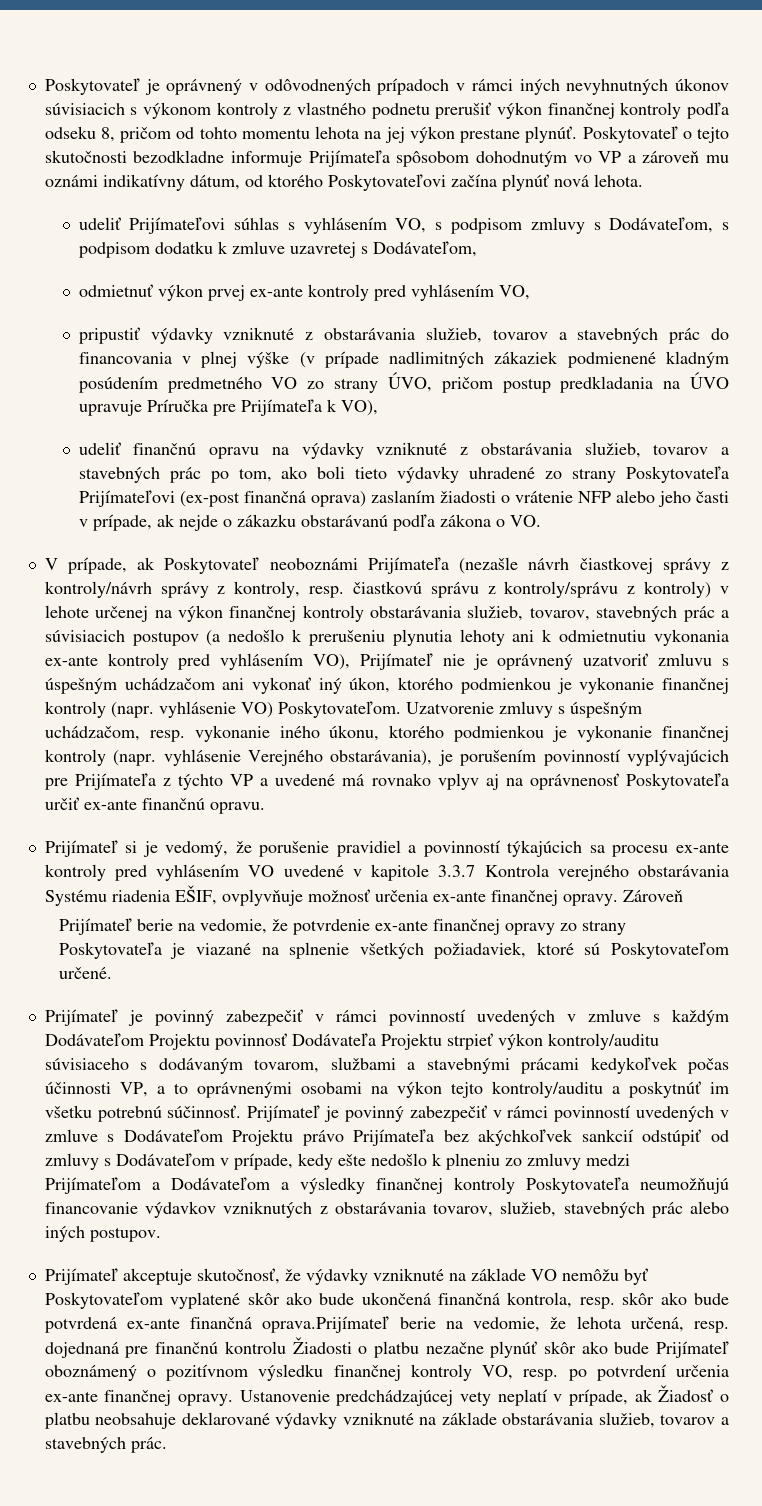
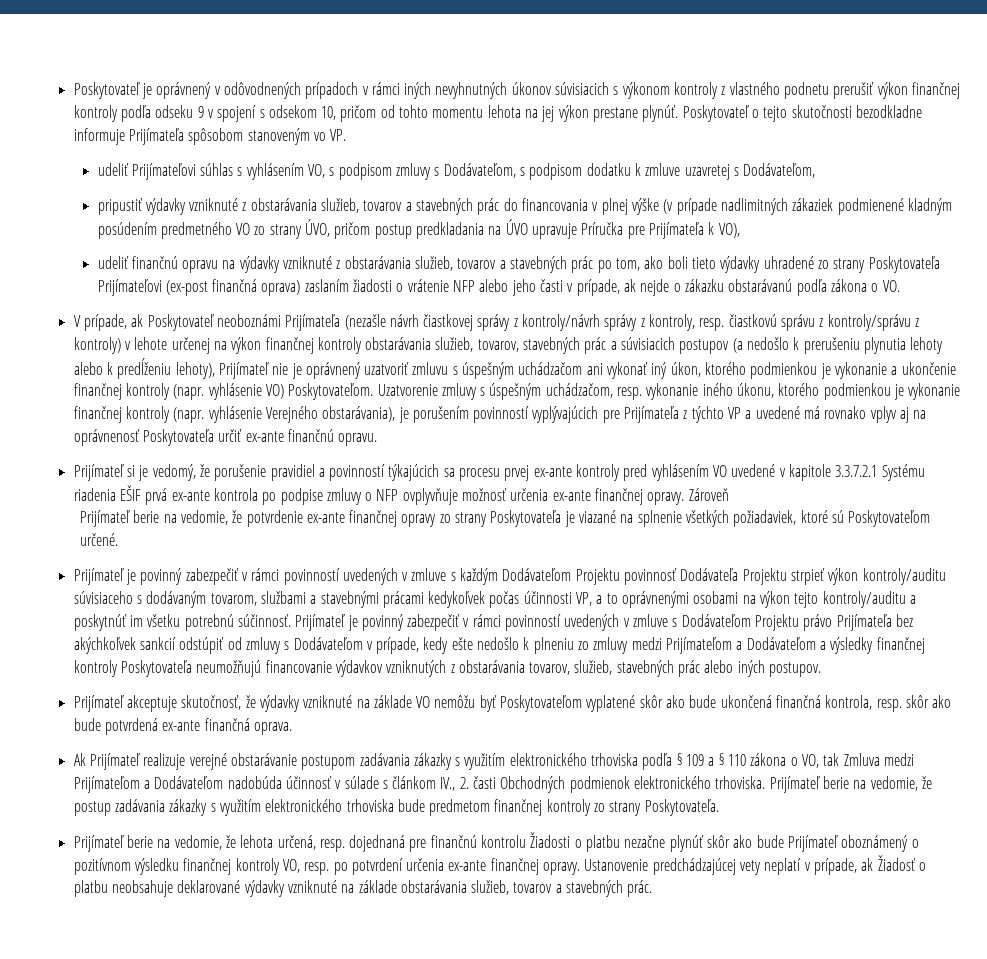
- Poskytovateľ je oprávnený v odôvodnených prípadoch v rámci iných nevyhnutných úkonov súvisiacich s výkonom kontroly z vlastného podnetu prerušiť výkon finančnej kontroly podľa odseku 8, pričom od tohto momentu lehota na jej výkon prestane plynúť.
+ Poskytovateľ je oprávnený v odôvodnených prípadoch v rámci iných nevyhnutných úkonov súvisiacich s výkonom kontroly z vlastného podnetu prerušiť výkon finančnej kontroly podľa odseku 9 v spojení s odsekom 10, pričom od tohto momentu lehota na jej výkon prestane plynúť.
- Poskytovateľ o tejto skutočnosti bezodkladne informuje Prijímateľa spôsobom dohodnutým vo VP a zároveň mu oznámi indikatívny dátum, od ktorého Poskytovateľovi začína plynúť nová lehota.
+ Poskytovateľ o tejto skutočnosti bezodkladne informuje Prijímateľa spôsobom stanoveným vo VP.
- odmietnuť výkon prvej ex-ante kontroly pred vyhlásením VO,
- V prípade, ak Poskytovateľ neoboznámi Prijímateľa (nezašle návrh čiastkovej správy z kontroly/návrh správy z kontroly, resp. čiastkovú správu z kontroly/správu z kontroly) v lehote určenej na výkon finančnej kontroly obstarávania služieb, tovarov, stavebných prác a súvisiacich postupov (a nedošlo k prerušeniu plynutia lehoty ani k odmietnutiu vykonania ex-ante kontroly pred vyhlásením VO), Prijímateľ nie je oprávnený uzatvoriť zmluvu s úspešným uchádzačom ani vykonať iný úkon, ktorého podmienkou je vykonanie finančnej kontroly (napr. vyhlásenie VO) Poskytovateľom.
+ V prípade, ak Poskytovateľ neoboznámi Prijímateľa (nezašle návrh čiastkovej správy z kontroly/návrh správy z kontroly, resp. čiastkovú správu z kontroly/správu z kontroly) v lehote určenej na výkon finančnej kontroly obstarávania služieb, tovarov, stavebných prác a súvisiacich postupov (a nedošlo k prerušeniu plynutia lehoty alebo k predĺženiu lehoty), Prijímateľ nie je oprávnený uzatvoriť zmluvu s úspešným uchádzačom ani vykonať iný úkon, ktorého podmienkou je vykonanie a ukončenie finančnej kontroly (napr. vyhlásenie VO) Poskytovateľom.
- Prijímateľ si je vedomý, že porušenie pravidiel a povinností týkajúcich sa procesu ex-ante kontroly pred vyhlásením VO uvedené v kapitole 3.3.7 Kontrola verejného obstarávania Systému riadenia EŠIF, ovplyvňuje možnosť určenia ex-ante finančnej opravy.
+ Prijímateľ si je vedomý, že porušenie pravidiel a povinností týkajúcich sa procesu prvej ex-ante kontroly pred vyhlásením VO uvedené v kapitole 3.3.7.2.1 Systému riadenia EŠIF prvá ex-ante kontrola po podpise zmluvy o NFP ovplyvňuje možnosť určenia ex-ante finančnej opravy.
- Prijímateľ akceptuje skutočnosť, že výdavky vzniknuté na základe VO nemôžu byť Poskytovateľom vyplatené skôr ako bude ukončená finančná kontrola, resp. skôr ako bude potvrdená ex-ante finančná oprava.Prijímateľ berie na vedomie, že lehota určená, resp. dojednaná pre finančnú kontrolu Žiadosti o platbu nezačne plynúť skôr ako bude Prijímateľ oboznámený o pozitívnom výsledku finančnej kontroly VO, resp. po potvrdení určenia ex-ante finančnej opravy.
+ Prijímateľ akceptuje skutočnosť, že výdavky vzniknuté na základe VO nemôžu byť Poskytovateľom vyplatené skôr ako bude ukončená finančná kontrola, resp. skôr ako bude potvrdená ex-ante finančná oprava.
+ Ak Prijímateľ realizuje verejné obstarávanie postupom zadávania zákazky s využitím elektronického trhoviska podľa § 109 a § 110 zákona o VO, tak Zmluva medzi Prijímateľom a Dodávateľom nadobúda účinnosť v súlade s článkom IV., 2. časti Obchodných podmienok elektronického trhoviska. Prijímateľ berie na vedomie, že postup zadávania zákazky s využitím elektronického trhoviska bude predmetom finančnej kontroly zo strany Poskytovateľa.
+ Prijímateľ berie na vedomie, že lehota určená, resp. dojednaná pre finančnú kontrolu Žiadosti o platbu nezačne plynúť skôr ako bude Prijímateľ oboznámený o pozitívnom výsledku finančnej kontroly VO, resp. po potvrdení určenia ex-ante finančnej opravy.

